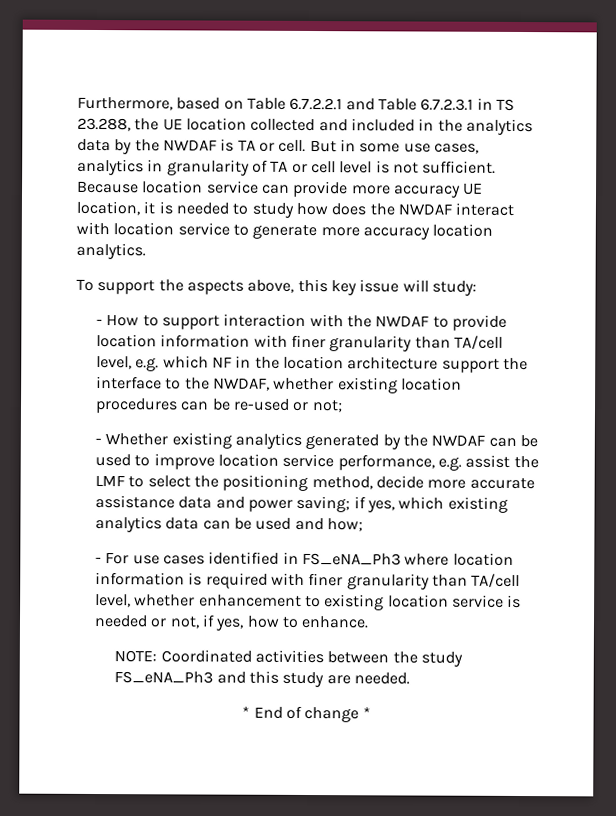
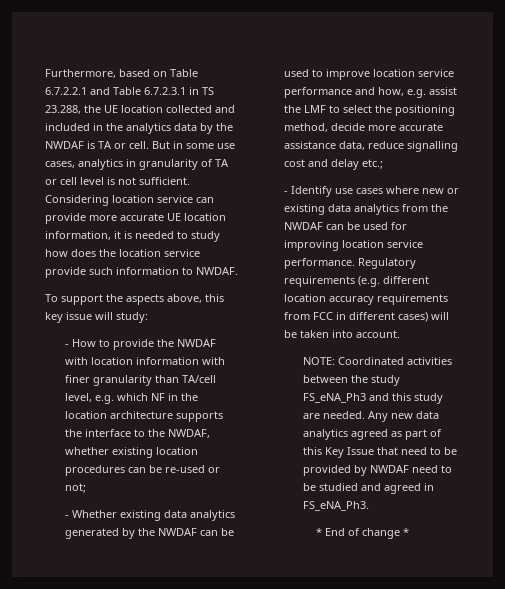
- Because location service can provide more accuracy UE location, it is needed to study how does the NWDAF interact with location service to generate more accuracy location analytics.
+ Considering location service can provide more accurate UE location information, it is needed to study how does the location service provide such information to NWDAF.
- - How to support interaction with the NWDAF to provide location information with finer granularity than TA/cell level, e.g. which NF in the location architecture support the interface to the NWDAF, whether existing location procedures can be re-used or not;
+ - How to provide the NWDAF with location information with finer granularity than TA/cell level, e.g. which NF in the location architecture supports the interface to the NWDAF, whether existing location procedures can be re-used or not;
- - Whether existing analytics generated by the NWDAF can be used to improve location service performance, e.g. assist the LMF to select the positioning method, decide more accurate assistance data and power saving; if yes, which existing analytics data can be used and how;
- - For use cases identified in FS_eNA_Ph3 where location information is required with finer granularity than TA/cell level, whether enhancement to existing location service is needed or not, if yes, how to enhance.
+ - Whether existing data analytics generated by the NWDAF can be used to improve location service performance and how, e.g. assist the LMF to select the positioning method, decide more accurate assistance data, reduce signalling cost and delay etc.;
+ - Identify use cases where new or existing data analytics from the NWDAF can be used for improving location service performance. Regulatory requirements (e.g. different location accuracy requirements from FCC in different cases) will be taken into account.
+ Any new data analytics agreed as part of this Key Issue that need to be provided by NWDAF need to be studied and agreed in FS_eNA_Ph3.

